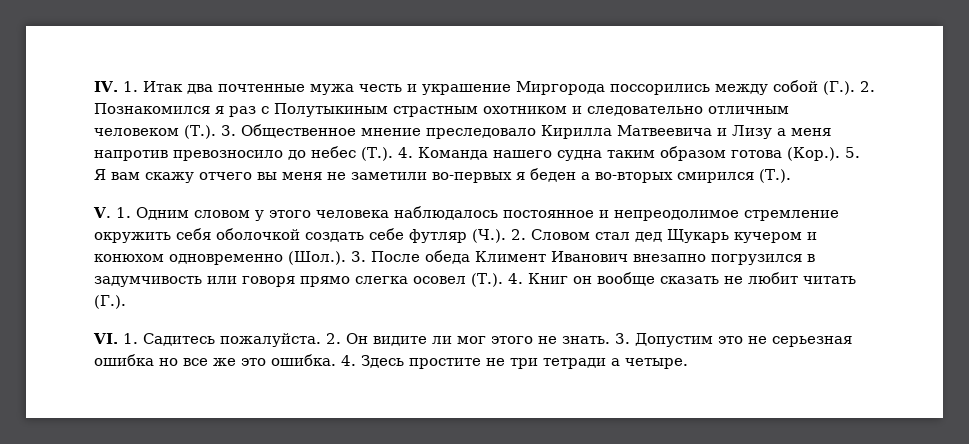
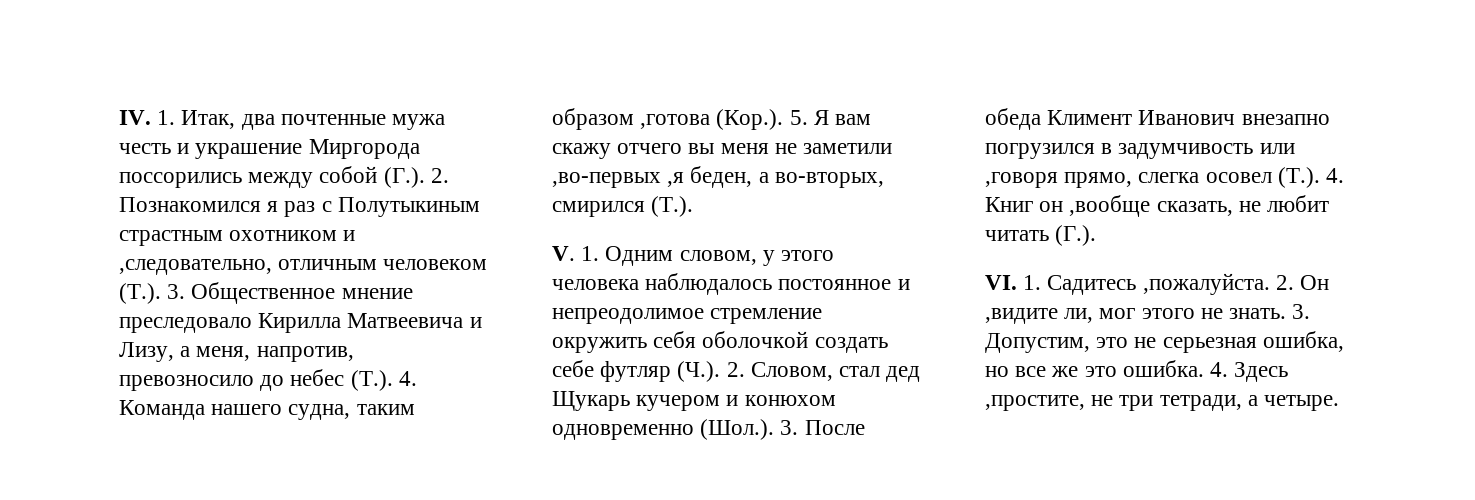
- IV. 1. Итак два почтенные мужа честь и украшение Миргорода поссорились между собой (Г.). 2. Познакомился я раз с Полутыкиным страстным охотником и следовательно отличным человеком (Т.). 3. Общественное мнение преследовало Кирилла Матвеевича и Лизу а меня напротив превозносило до небес (Т.). 4. Команда нашего судна таким образом готова (Кор.). 5. Я вам скажу отчего вы меня не заметили во-первых я беден а во-вторых смирился (Т.).
+ IV. 1. Итак, два почтенные мужа честь и украшение Миргорода поссорились между собой (Г.). 2. Познакомился я раз с Полутыкиным страстным охотником и ,следовательно, отличным человеком (Т.). 3. Общественное мнение преследовало Кирилла Матвеевича и Лизу, а меня, напротив, превозносило до небес (Т.). 4. Команда нашего судна, таким образом ,готова (Кор.). 5. Я вам скажу отчего вы меня не заметили ,во-первых ,я беден, а во-вторых, смирился (Т.).
- V. 1. Одним словом у этого человека наблюдалось постоянное и непреодолимое стремление окружить себя оболочкой создать себе футляр (Ч.). 2. Словом стал дед Щукарь кучером и конюхом одновременно (Шол.). 3. После обеда Климент Иванович внезапно погрузился в задумчивость или говоря прямо слегка осовел (Т.). 4. Книг он вообще сказать не любит читать (Г.).
+ V. 1. Одним словом, у этого человека наблюдалось постоянное и непреодолимое стремление окружить себя оболочкой создать себе футляр (Ч.). 2. Словом, стал дед Щукарь кучером и конюхом одновременно (Шол.). 3. После обеда Климент Иванович внезапно погрузился в задумчивость или ,говоря прямо, слегка осовел (Т.). 4. Книг он ,вообще сказать, не любит читать (Г.).
- VI. 1. Садитесь пожалуйста.
+ VI. 1. Садитесь ,пожалуйста.
- 2. Он видите ли мог этого не знать.
+ 2. Он ,видите ли, мог этого не знать.
- 3. Допустим это не серьезная ошибка но все же это ошибка.
+ 3. Допустим, это не серьезная ошибка, но все же это ошибка.
- 4. Здесь простите не три тетради а четыре.
+ 4. Здесь ,простите, не три тетради, а четыре.

